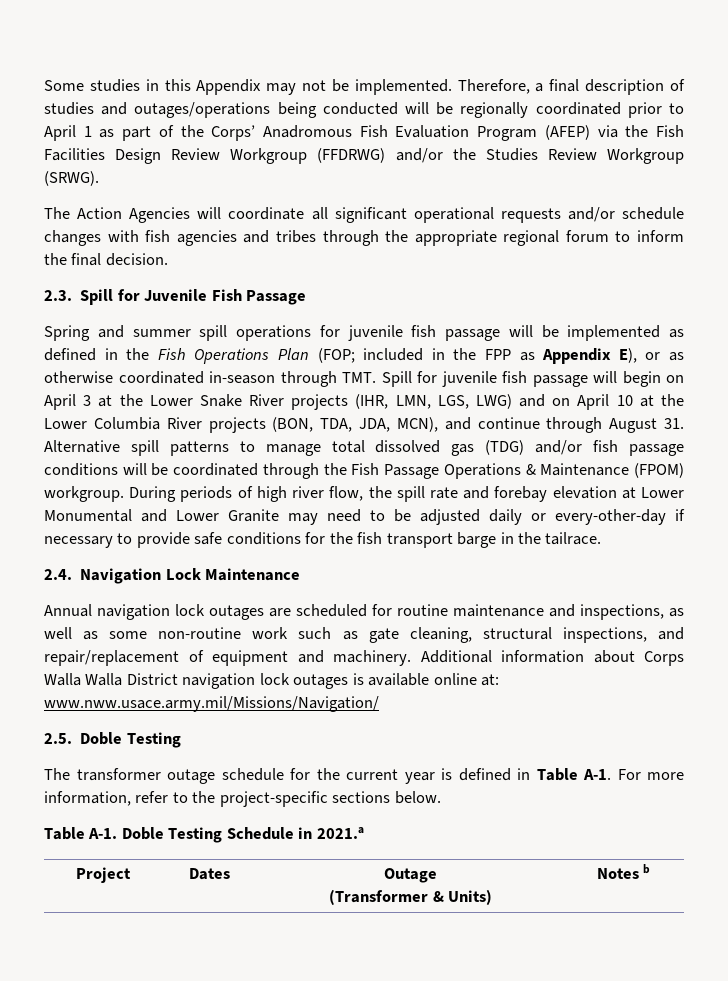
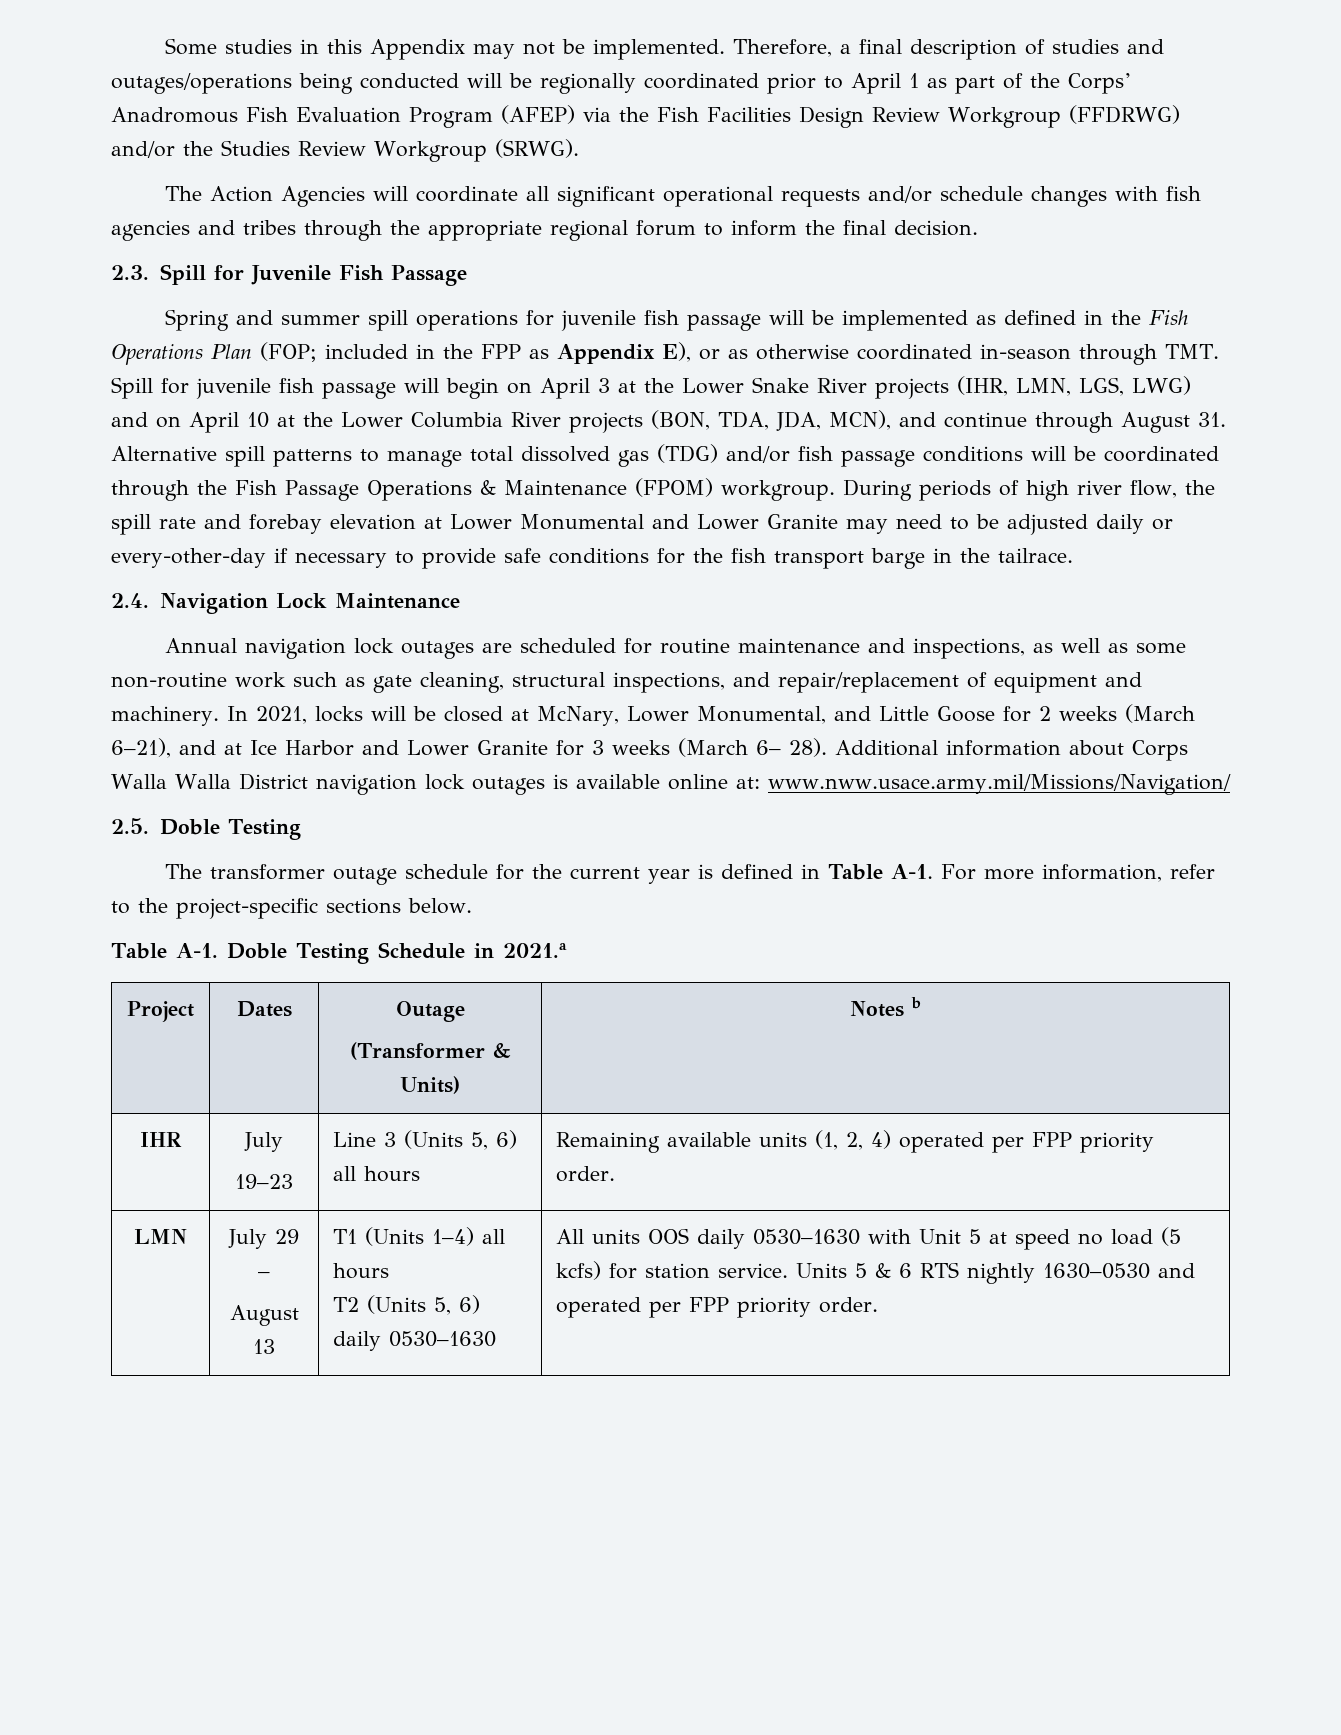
+ In 2021, locks will be closed at McNary, Lower Monumental, and Little Goose for 2 weeks (March 6–21), and at Ice Harbor and Lower Granite for 3 weeks (March 6– 28).
+ IHR | July
+ 19–23 | Line 3 (Units 5, 6) all hours | Remaining available units (1, 2, 4) operated per FPP priority order.
+ LMN | July 29 –
+ August 13 | T1 (Units 1–4) all hours
+ T2 (Units 5, 6) daily 0530–1630 | All units OOS daily 0530–1630 with Unit 5 at speed no load (5 kcfs) for station service. Units 5 & 6 RTS nightly 1630–0530 and operated per FPP priority order.

